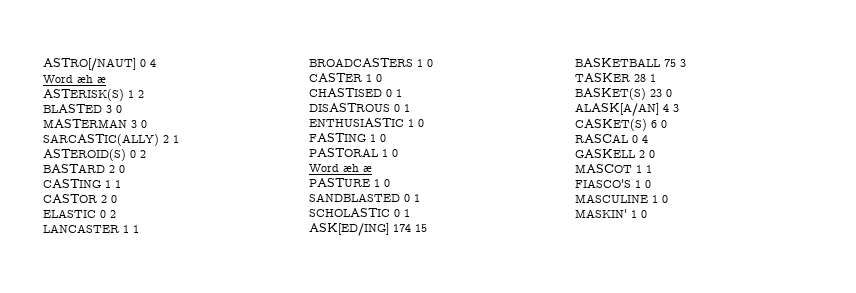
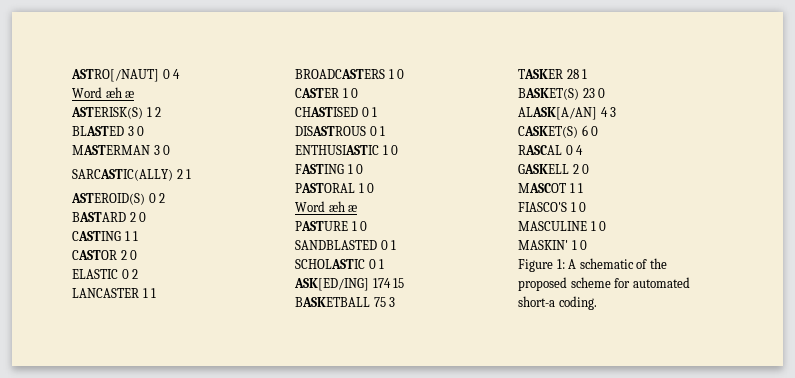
+ Figure 1: A schematic of the proposed scheme for automated short-a coding.

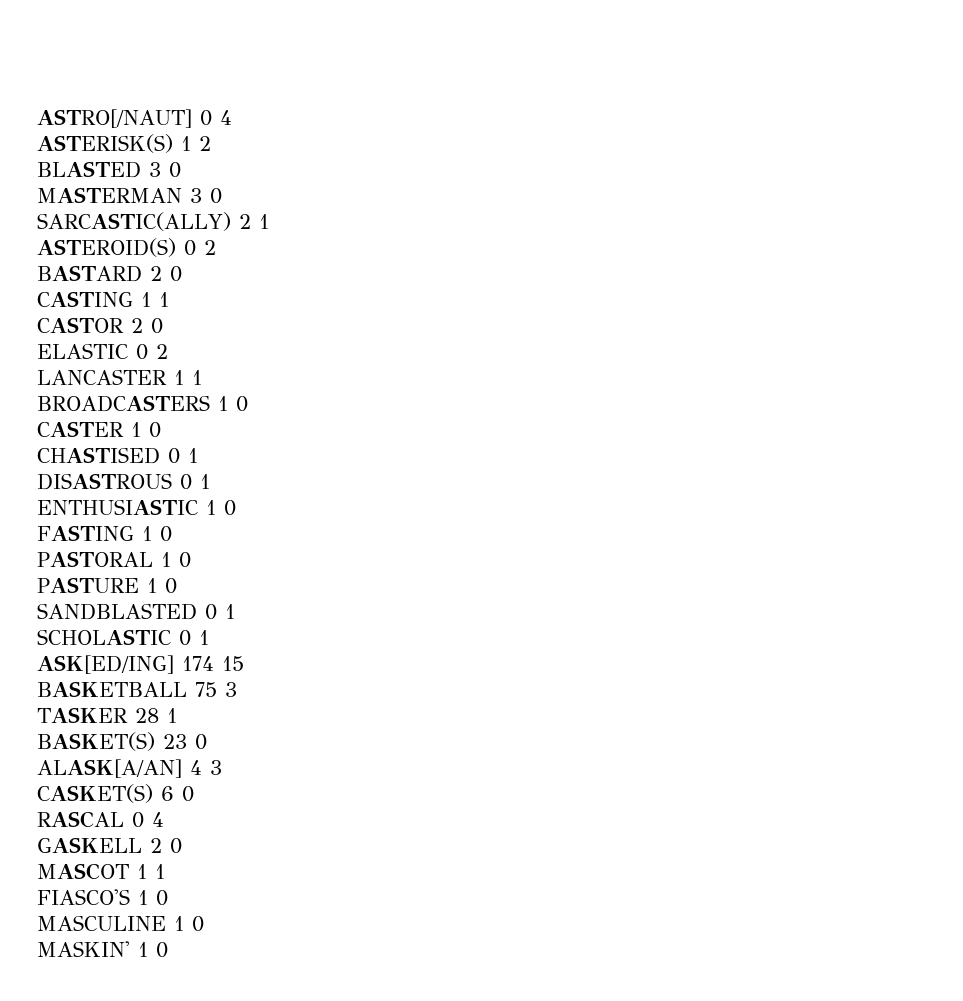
  ASTRO[/NAUT] 0 4
- Word æh æ
  PASTORAL 1 0
- Word æh æ
- Figure 1: A schematic of the proposed scheme for automated short-a coding.

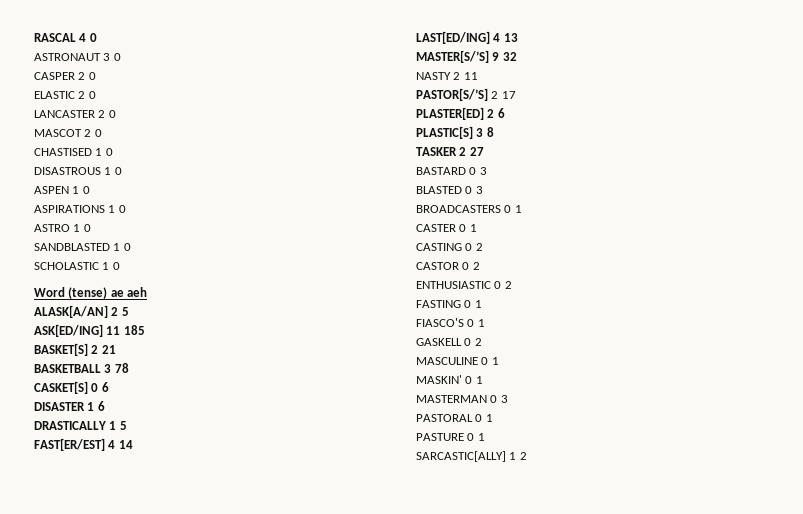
- ASTRO[/NAUT] 0 4
- ASTERISK(S) 1 2
- BLASTED 3 0
- MASTERMAN 3 0
- SARCASTIC(ALLY) 2 1
- ASTEROID(S) 0 2
- BASTARD 2 0
- CASTING 1 1
- CASTOR 2 0
+ RASCAL 4 0
+ ASTRONAUT 3 0
+ CASPER 2 0
- ELASTIC 0 2
+ ELASTIC 2 0
- LANCASTER 1 1
- BROADCASTERS 1 0
- CASTER 1 0
- CHASTISED 0 1
- DISASTROUS 0 1
- ENTHUSIASTIC 1 0
- FASTING 1 0
- PASTORAL 1 0
- PASTURE 1 0
+ LANCASTER 2 0
+ MASCOT 2 0
+ CHASTISED 1 0
+ DISASTROUS 1 0
+ ASPEN 1 0
+ ASPIRATIONS 1 0
+ ASTRO 1 0
- SANDBLASTED 0 1
- SCHOLASTIC 0 1
- ASK[ED/ING] 174 15
- BASKETBALL 75 3
- TASKER 28 1
- BASKET(S) 23 0
- ALASK[A/AN] 4 3
- CASKET(S) 6 0
- RASCAL 0 4
- GASKELL 2 0
- MASCOT 1 1
+ SANDBLASTED 1 0
+ SCHOLASTIC 1 0
+ Word (tense) ae aeh
+ ALASK[A/AN] 2 5
+ ASK[ED/ING] 11 185
+ BASKET[S] 2 21
+ BASKETBALL 3 78
+ CASKET[S] 0 6
+ DISASTER 1 6
+ DRASTICALLY 1 5
+ FAST[ER/EST] 4 14
+ LAST[ED/ING] 4 13
+ MASTER[S/’S] 9 32
+ NASTY 2 11
+ PASTOR[S/’S] 2 17
+ PLASTER[ED] 2 6
+ PLASTIC[S] 3 8
+ TASKER 2 27
+ BASTARD 0 3
+ BLASTED 0 3
+ BROADCASTERS 0 1
+ CASTER 0 1
+ CASTING 0 2
+ CASTOR 0 2
+ ENTHUSIASTIC 0 2
+ FASTING 0 1
- FIASCO'S 1 0
+ FIASCO'S 0 1
+ GASKELL 0 2
- MASCULINE 1 0
+ MASCULINE 0 1
- MASKIN' 1 0
+ MASKIN' 0 1
+ MASTERMAN 0 3
+ PASTORAL 0 1
+ PASTURE 0 1
+ SARCASTIC[ALLY] 1 2

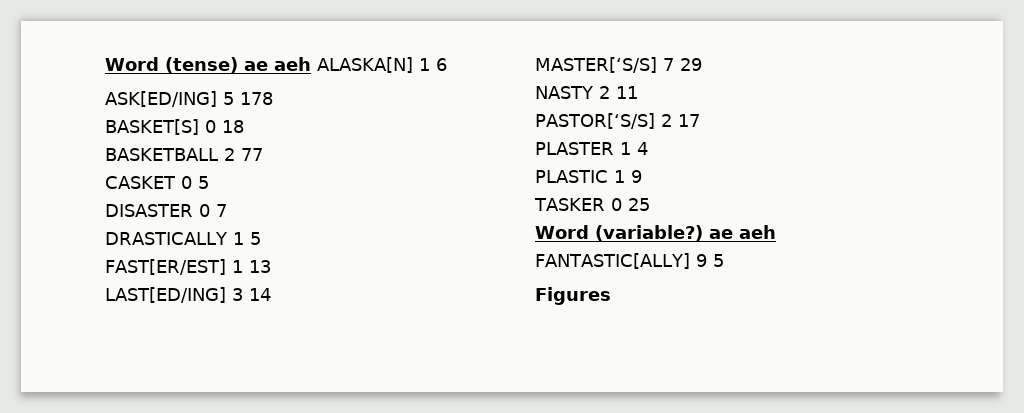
- RASCAL 4 0
- ASTRONAUT 3 0
- CASPER 2 0
- ELASTIC 2 0
- LANCASTER 2 0
- MASCOT 2 0
- CHASTISED 1 0
- DISASTROUS 1 0
- ASPEN 1 0
- ASPIRATIONS 1 0
- ASTRO 1 0
- SANDBLASTED 1 0
- SCHOLASTIC 1 0
- Word (tense) ae aeh
- ALASK[A/AN] 2 5
- ASK[ED/ING] 11 185
- BASKET[S] 2 21
- BASKETBALL 3 78
- CASKET[S] 0 6
- DISASTER 1 6
+ Word (tense) ae aeh ALASKA[N] 1 6
+ ASK[ED/ING] 5 178
+ BASKET[S] 0 18
+ BASKETBALL 2 77
+ CASKET 0 5
+ DISASTER 0 7
  DRASTICALLY 1 5
- FAST[ER/EST] 4 14
- LAST[ED/ING] 4 13
- MASTER[S/’S] 9 32
+ FAST[ER/EST] 1 13
+ LAST[ED/ING] 3 14
+ MASTER[‘S/S] 7 29
- PASTOR[S/’S] 2 17
+ PASTOR[‘S/S] 2 17
- PLASTER[ED] 2 6
- PLASTIC[S] 3 8
- TASKER 2 27
- BASTARD 0 3
- BLASTED 0 3
- BROADCASTERS 0 1
- CASTER 0 1
- CASTING 0 2
- CASTOR 0 2
- ENTHUSIASTIC 0 2
- FASTING 0 1
- FIASCO'S 0 1
- GASKELL 0 2
- MASCULINE 0 1
- MASKIN' 0 1
- MASTERMAN 0 3
- PASTORAL 0 1
- PASTURE 0 1
- SARCASTIC[ALLY] 1 2
+ PLASTER 1 4
+ PLASTIC 1 9
+ TASKER 0 25
+ Word (variable?) ae aeh FANTASTIC[ALLY] 9 5
+ Figures

